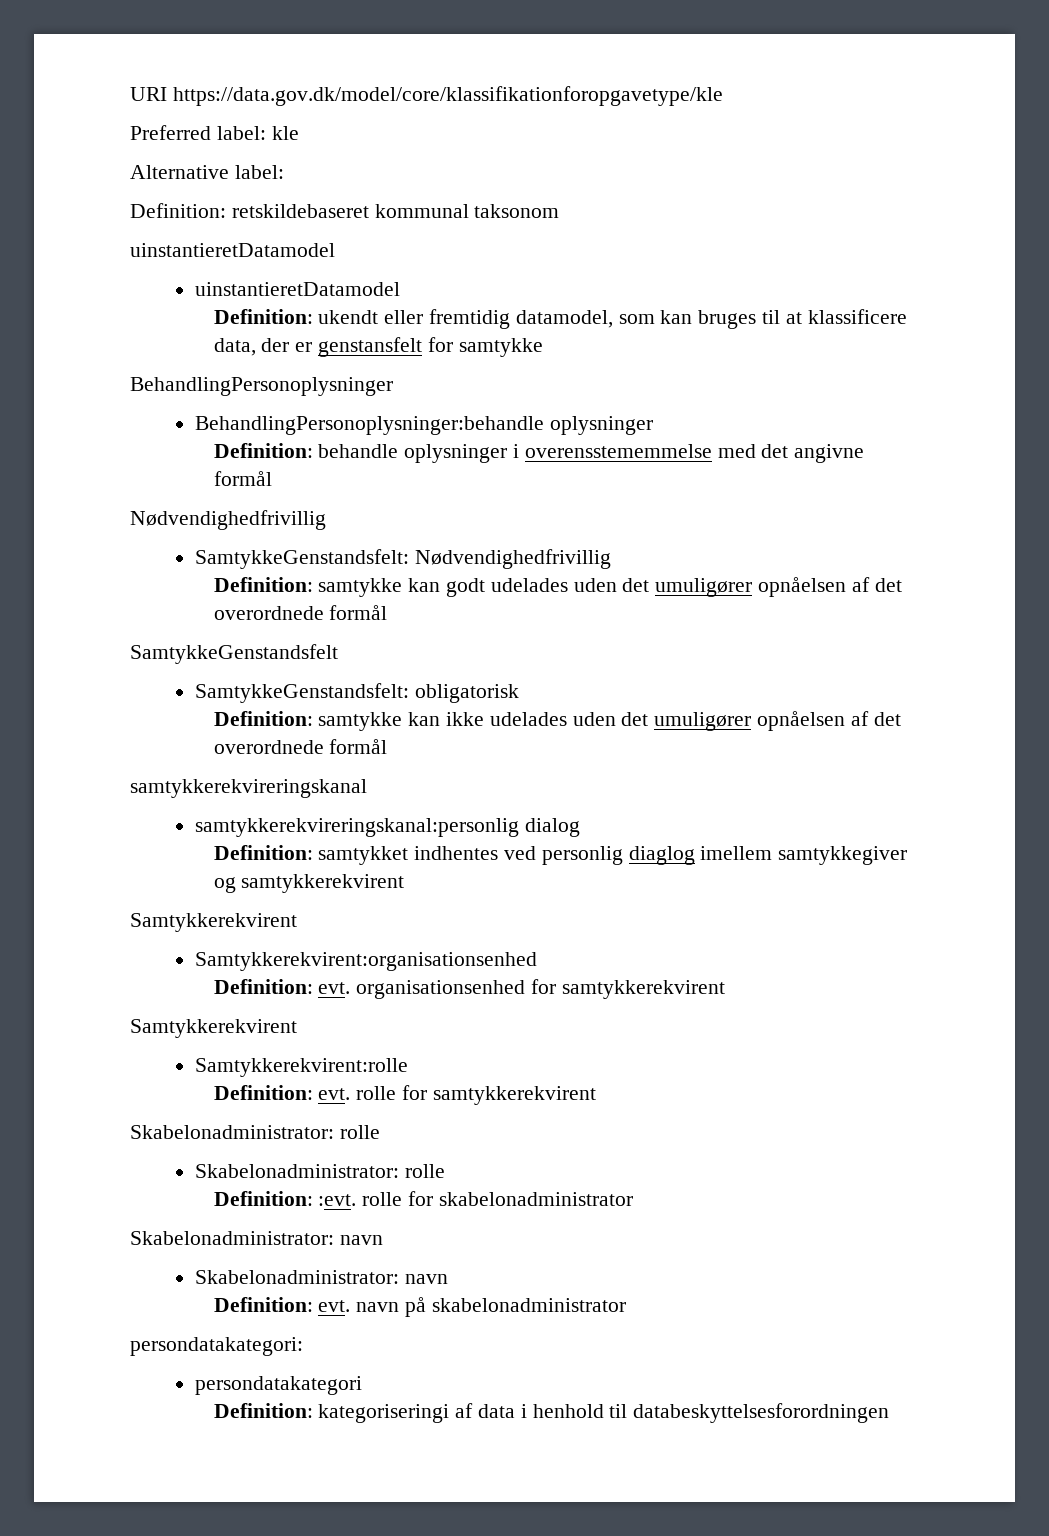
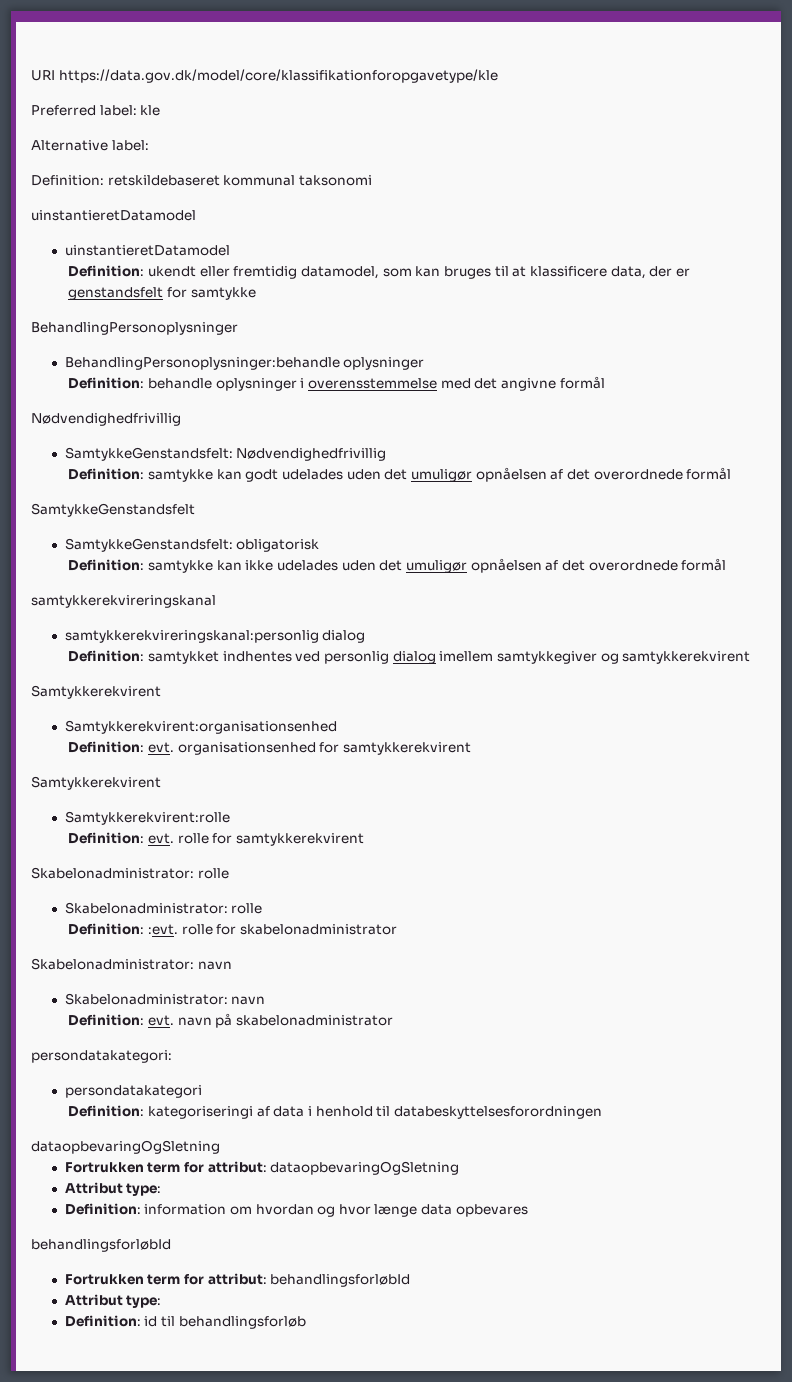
- Definition: retskildebaseret kommunal taksonom
+ Definition: retskildebaseret kommunal taksonomi
- Definition: ukendt eller fremtidig datamodel, som kan bruges til at klassificere data, der er genstansfelt for samtykke
+ Definition: ukendt eller fremtidig datamodel, som kan bruges til at klassificere data, der er genstandsfelt for samtykke
- Definition: behandle oplysninger i overensstememmelse med det angivne formål
+ Definition: behandle oplysninger i overensstemmelse med det angivne formål
- Definition: samtykke kan godt udelades uden det umuligører opnåelsen af det overordnede formål
+ Definition: samtykke kan godt udelades uden det umuligør opnåelsen af det overordnede formål
- Definition: samtykke kan ikke udelades uden det umuligører opnåelsen af det overordnede formål
+ Definition: samtykke kan ikke udelades uden det umuligør opnåelsen af det overordnede formål
- Definition: samtykket indhentes ved personlig diaglog imellem samtykkegiver og samtykkerekvirent
+ Definition: samtykket indhentes ved personlig dialog imellem samtykkegiver og samtykkerekvirent
  Definition: kategoriseringi af data i henhold til databeskyttelsesforordningen
+ dataopbevaringOgSletning
+ Fortrukken term for attribut: dataopbevaringOgSletning
+ Attribut type:
+ Definition: information om hvordan og hvor længe data opbevares
+ behandlingsforløbId
+ Fortrukken term for attribut: behandlingsforløbId
+ Attribut type:
+ Definition: id til behandlingsforløb

